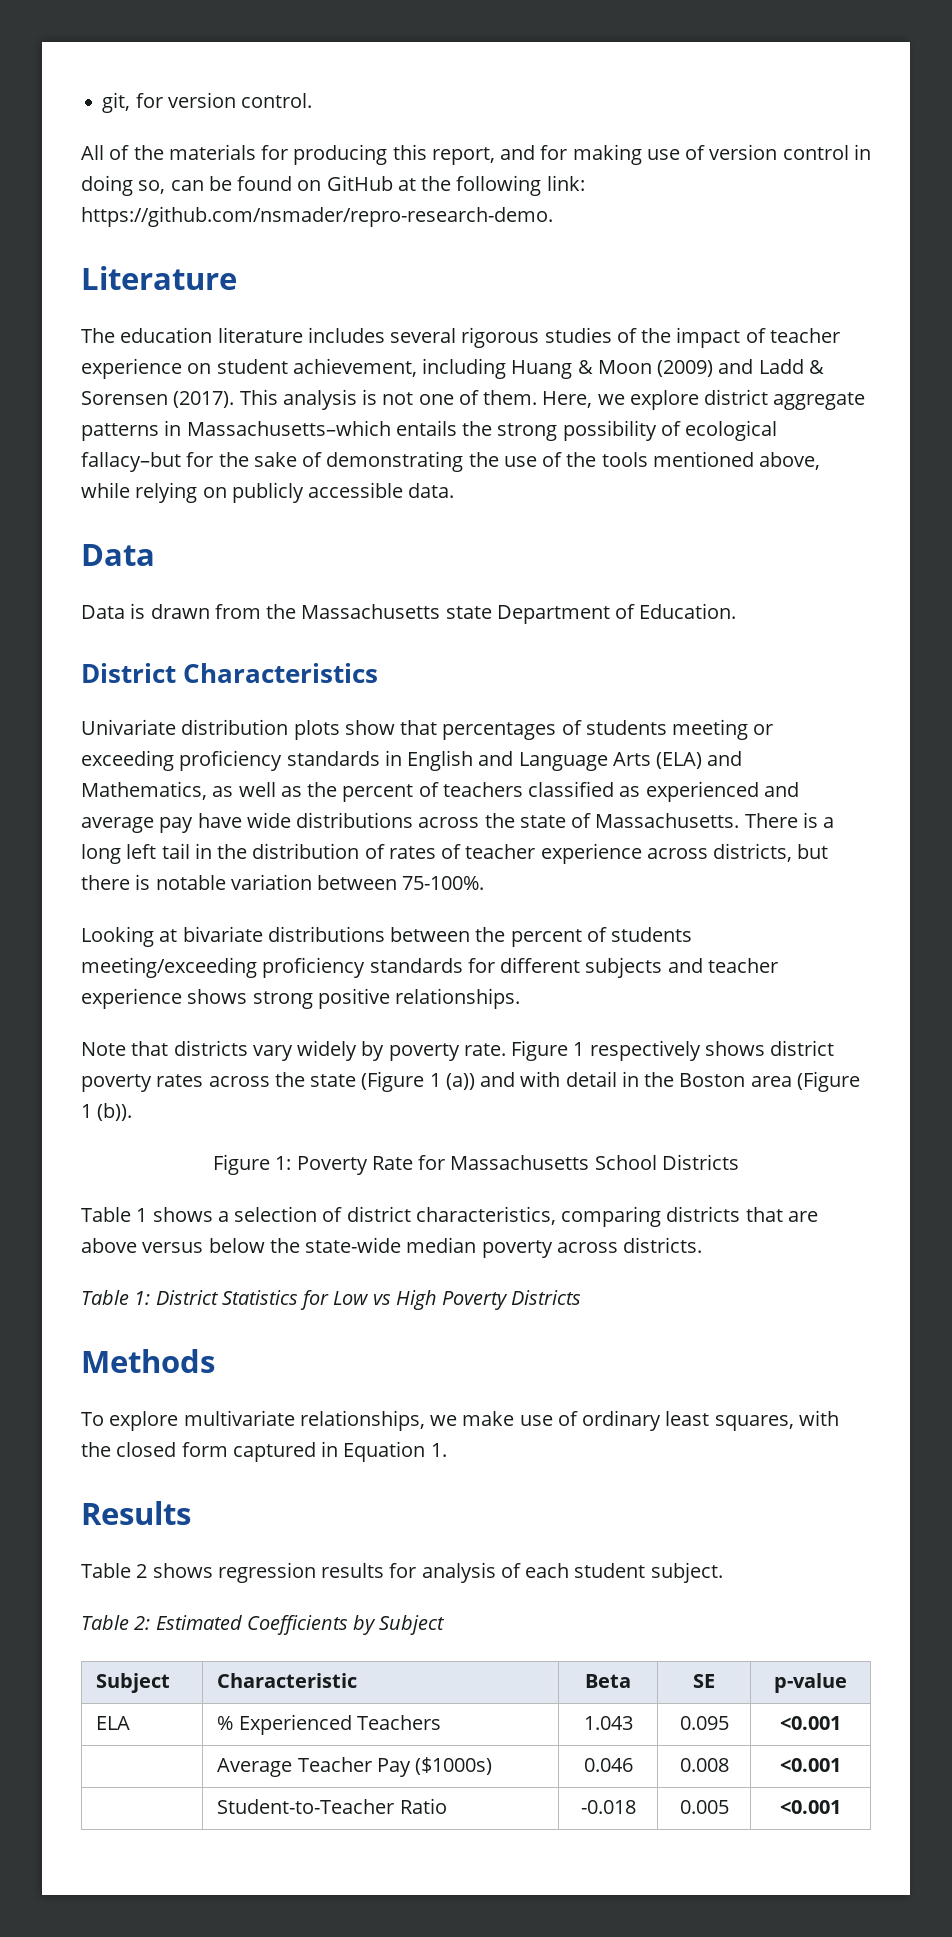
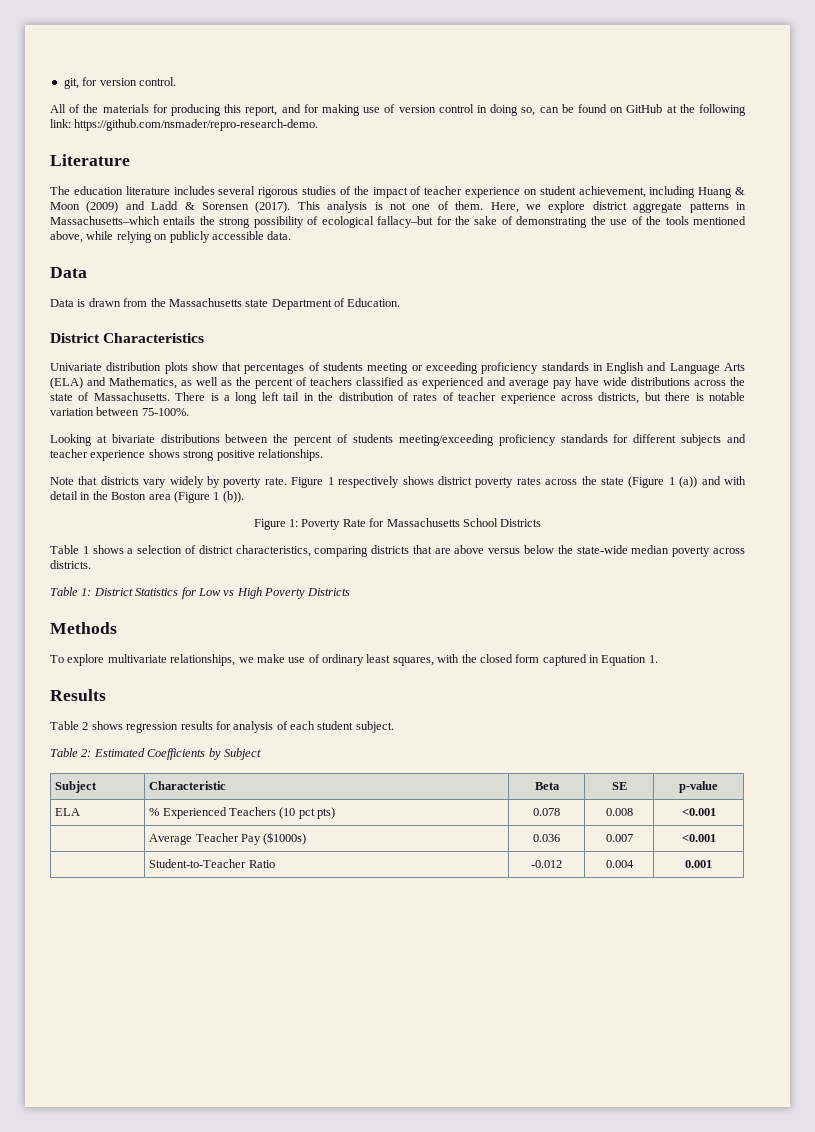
- ELA | % Experienced Teachers | 1.043 | 0.095 | <0.001
+ ELA | % Experienced Teachers (10 pct pts) | 0.078 | 0.008 | <0.001
- | Average Teacher Pay ($1000s) | 0.046 | 0.008 | <0.001
+ | Average Teacher Pay ($1000s) | 0.036 | 0.007 | <0.001
- | Student-to-Teacher Ratio | -0.018 | 0.005 | <0.001
+ | Student-to-Teacher Ratio | -0.012 | 0.004 | 0.001

